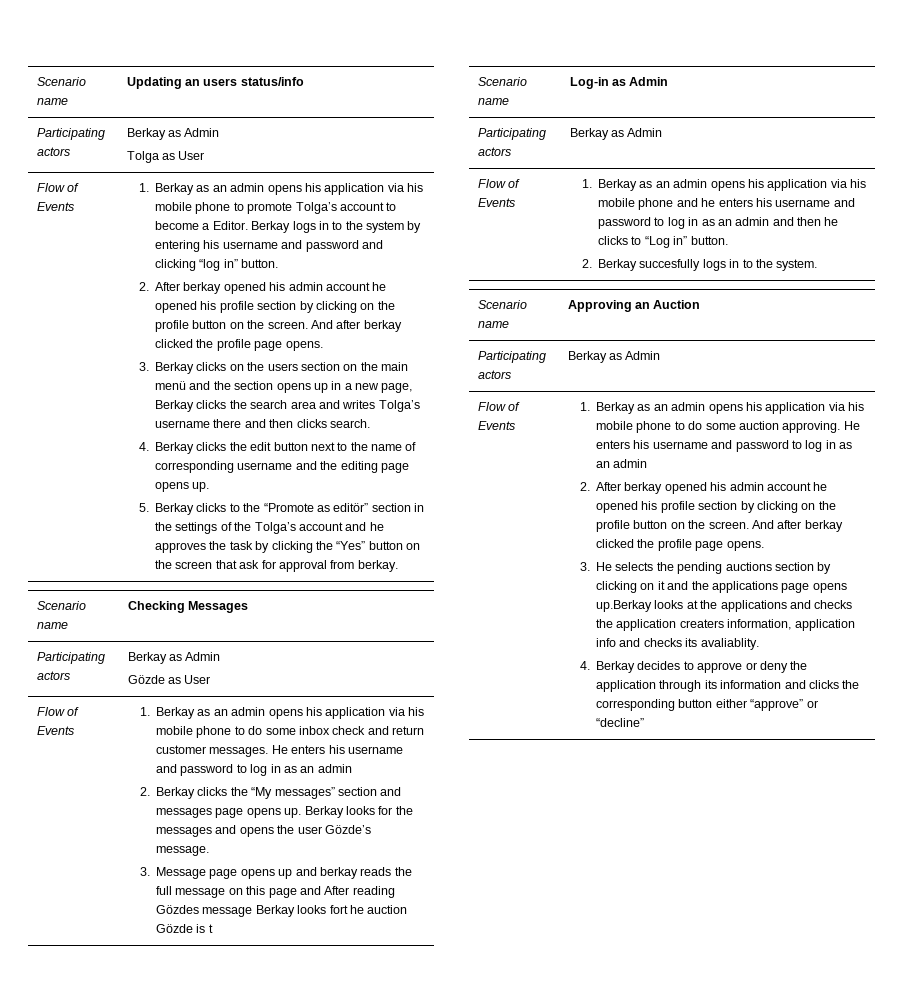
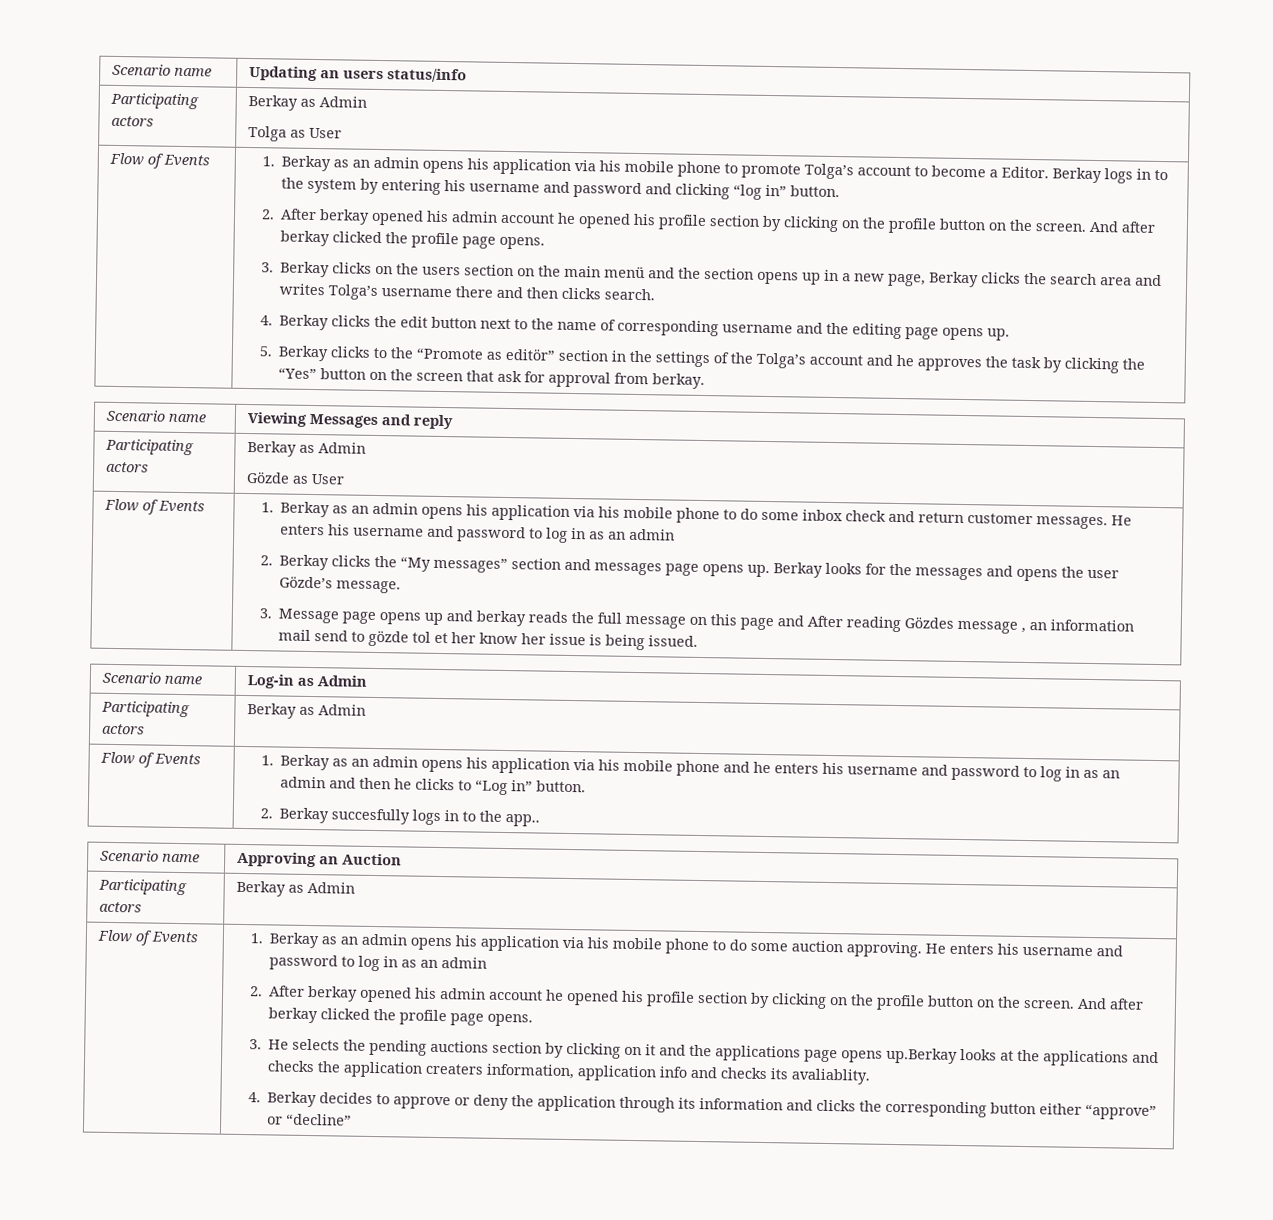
- Scenario name | Checking Messages
+ Scenario name | Viewing Messages and reply
- 3. Message page opens up and berkay reads the full message on this page and After reading Gözdes message Berkay looks fort he auction Gözde is t
+ 3. Message page opens up and berkay reads the full message on this page and After reading Gözdes message , an information mail send to gözde tol et her know her issue is being issued.
- 2. Berkay succesfully logs in to the system.
+ 2. Berkay succesfully logs in to the app..

